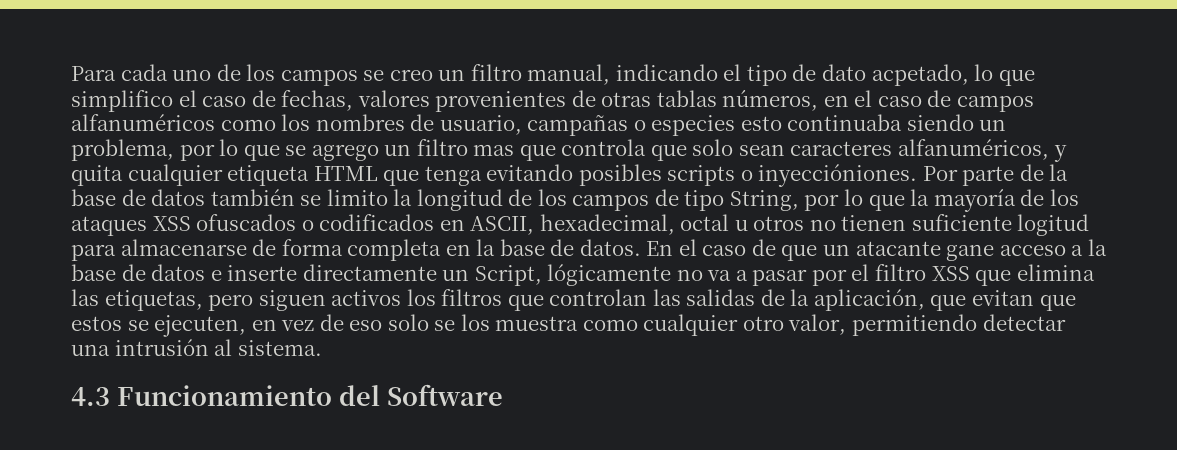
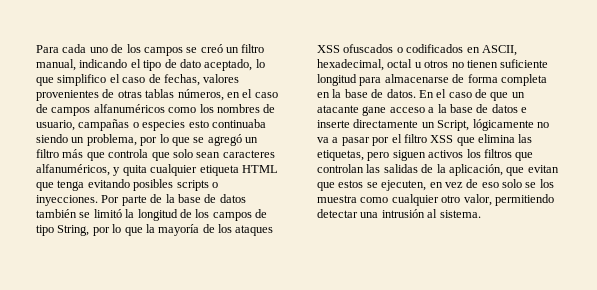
- Para cada uno de los campos se creo un filtro manual, indicando el tipo de dato acpetado, lo que simplifico el caso de fechas, valores provenientes de otras tablas números, en el caso de campos alfanuméricos como los nombres de usuario, campañas o especies esto continuaba siendo un problema, por lo que se agrego un filtro mas que controla que solo sean caracteres alfanuméricos, y quita cualquier etiqueta HTML que tenga evitando posibles scripts o inyeccióniones.
+ Para cada uno de los campos se creó un filtro manual, indicando el tipo de dato aceptado, lo que simplifico el caso de fechas, valores provenientes de otras tablas números, en el caso de campos alfanuméricos como los nombres de usuario, campañas o especies esto continuaba siendo un problema, por lo que se agregó un filtro más que controla que solo sean caracteres alfanuméricos, y quita cualquier etiqueta HTML que tenga evitando posibles scripts o inyecciones.
- Por parte de la base de datos también se limito la longitud de los campos de tipo String, por lo que la mayoría de los ataques XSS ofuscados o codificados en ASCII, hexadecimal, octal u otros no tienen suficiente logitud para almacenarse de forma completa en la base de datos.
+ Por parte de la base de datos también se limitó la longitud de los campos de tipo String, por lo que la mayoría de los ataques XSS ofuscados o codificados en ASCII, hexadecimal, octal u otros no tienen suficiente longitud para almacenarse de forma completa en la base de datos.
- 4.3 Funcionamiento del Software

